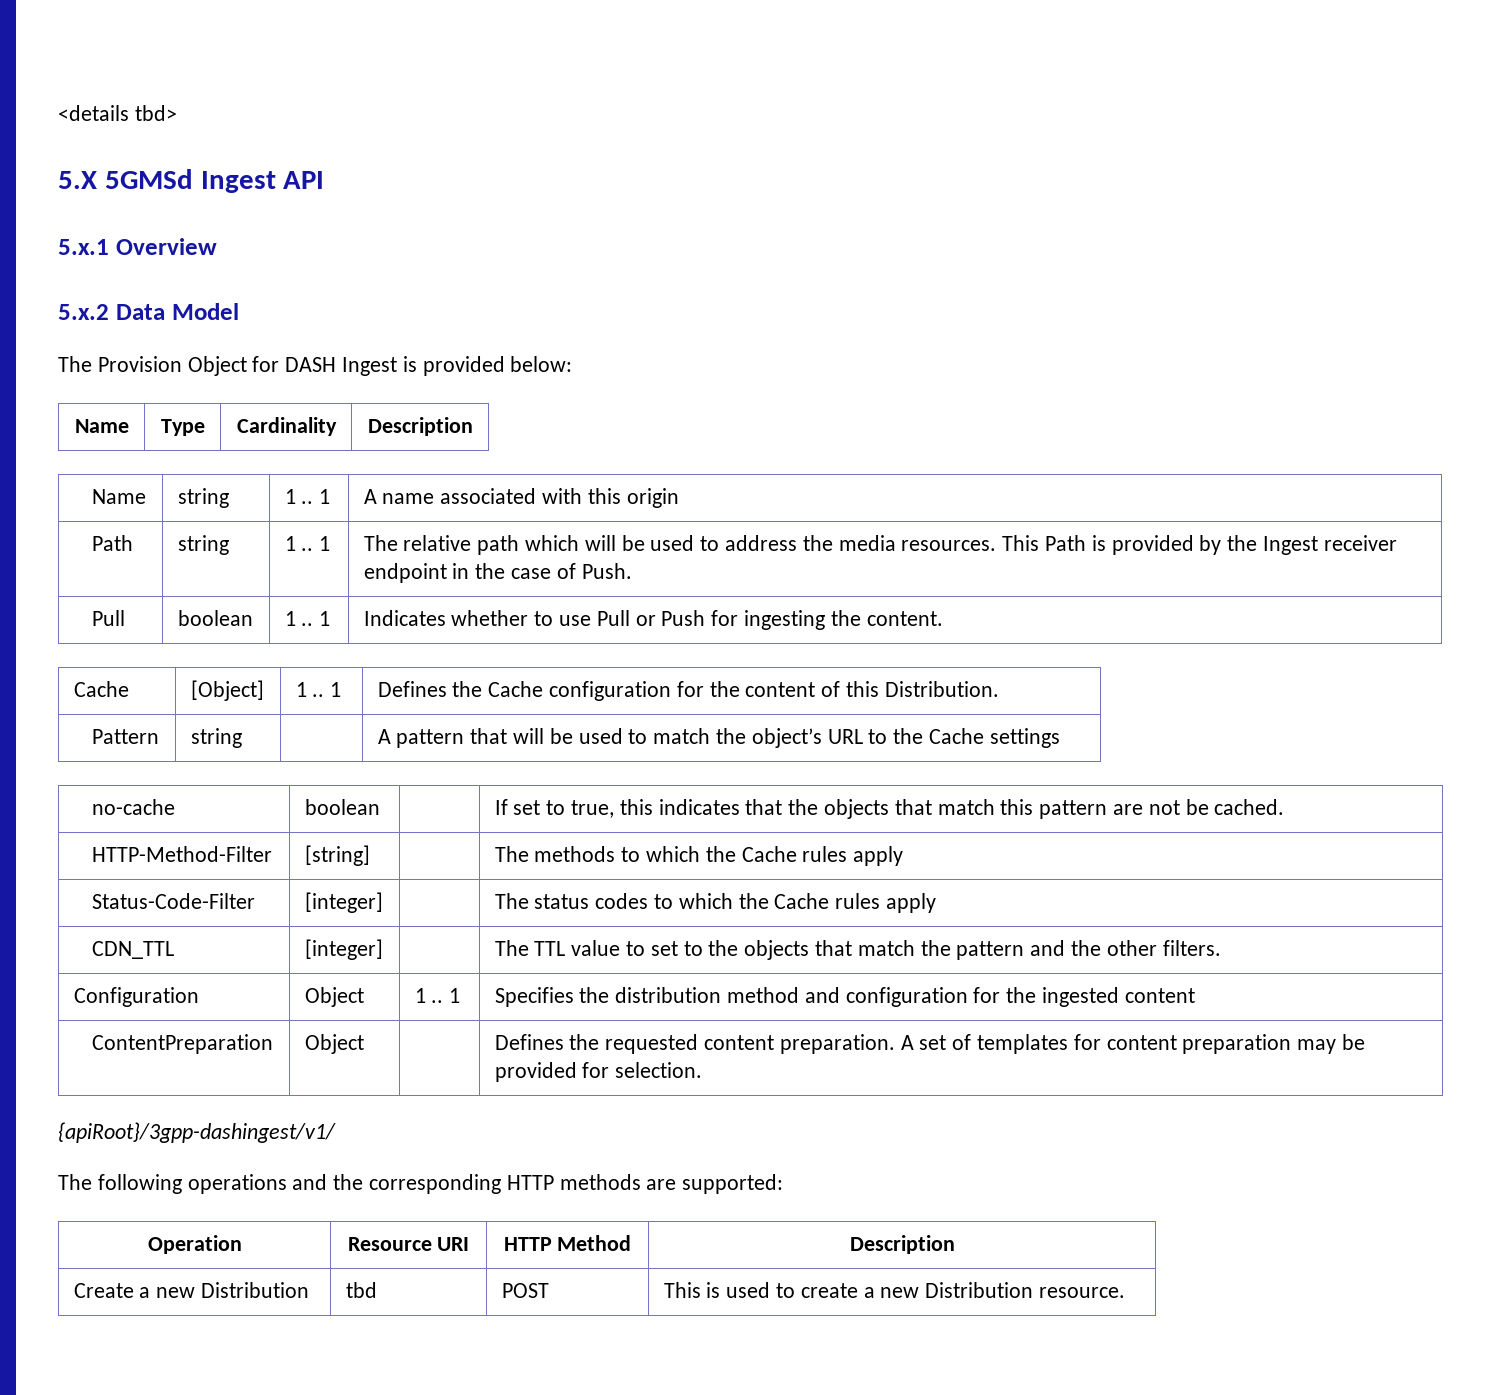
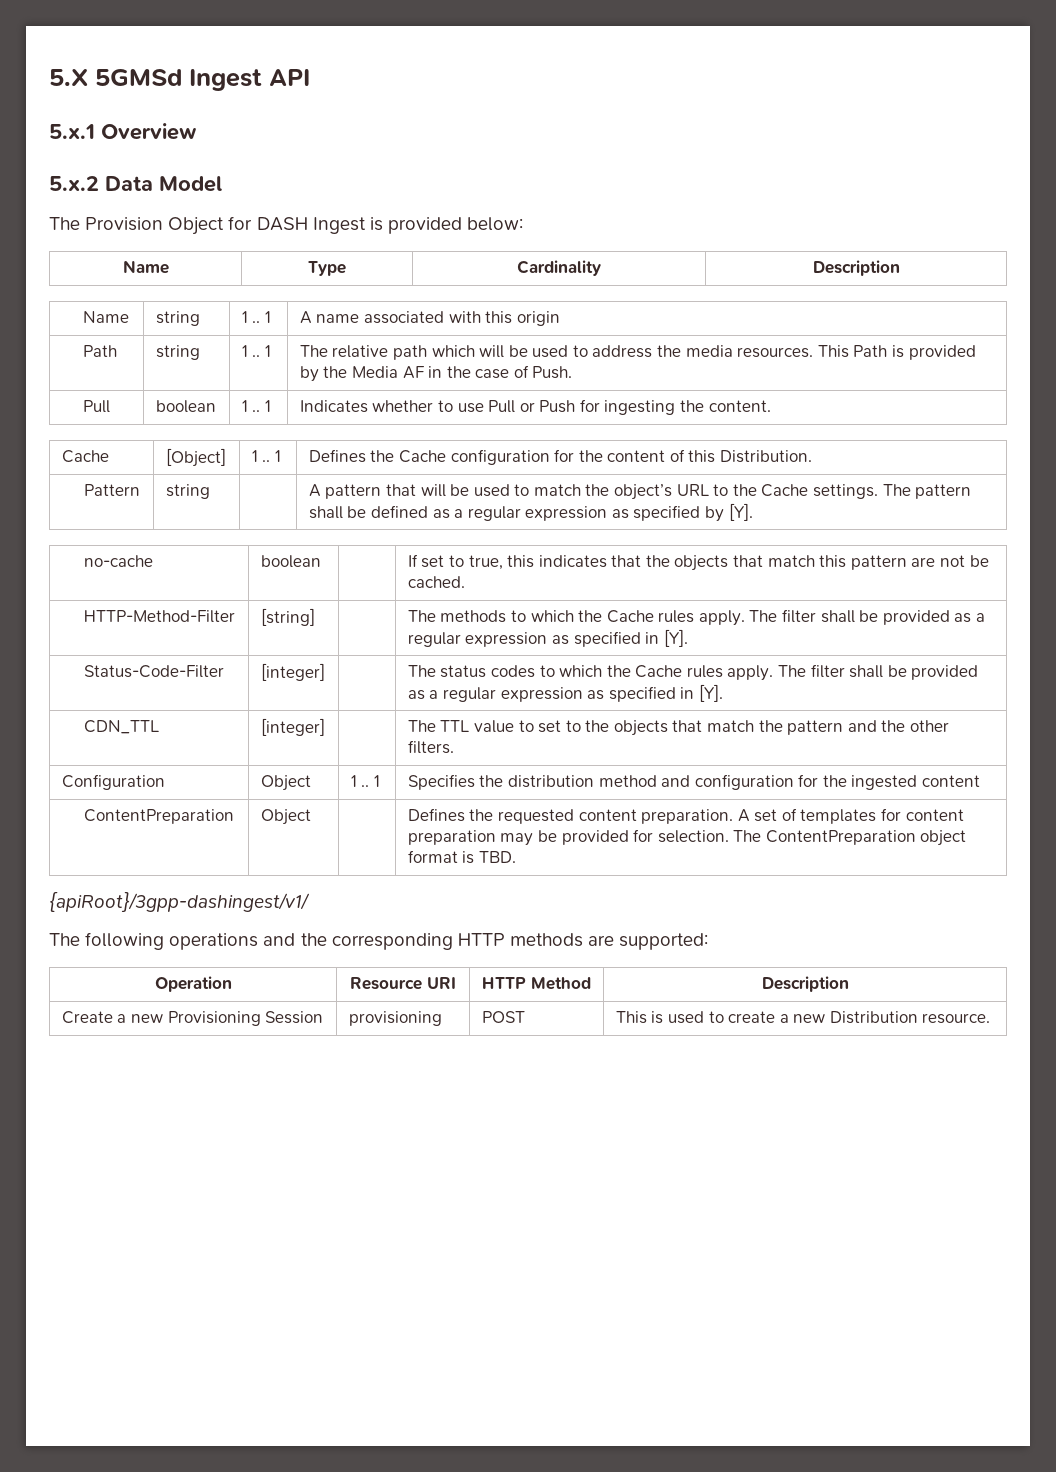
- <details tbd>
- Path | string | 1 .. 1 | The relative path which will be used to address the media resources. This Path is provided by the Ingest receiver endpoint in the case of Push.
+ Path | string | 1 .. 1 | The relative path which will be used to address the media resources. This Path is provided by the Media AF in the case of Push.
- Pattern | string | | A pattern that will be used to match the object’s URL to the Cache settings
+ Pattern | string | | A pattern that will be used to match the object’s URL to the Cache settings. The pattern shall be defined as a regular expression as specified by [Y].
- HTTP-Method-Filter | [string] | | The methods to which the Cache rules apply
+ HTTP-Method-Filter | [string] | | The methods to which the Cache rules apply. The filter shall be provided as a regular expression as specified in [Y].
- Status-Code-Filter | [integer] | | The status codes to which the Cache rules apply
+ Status-Code-Filter | [integer] | | The status codes to which the Cache rules apply. The filter shall be provided as a regular expression as specified in [Y].
- ContentPreparation | Object | | Defines the requested content preparation. A set of templates for content preparation may be provided for selection.
+ ContentPreparation | Object | | Defines the requested content preparation. A set of templates for content preparation may be provided for selection. The ContentPreparation object format is TBD.
- Create a new Distribution | tbd | POST | This is used to create a new Distribution resource.
+ Create a new Provisioning Session | provisioning | POST | This is used to create a new Distribution resource.

